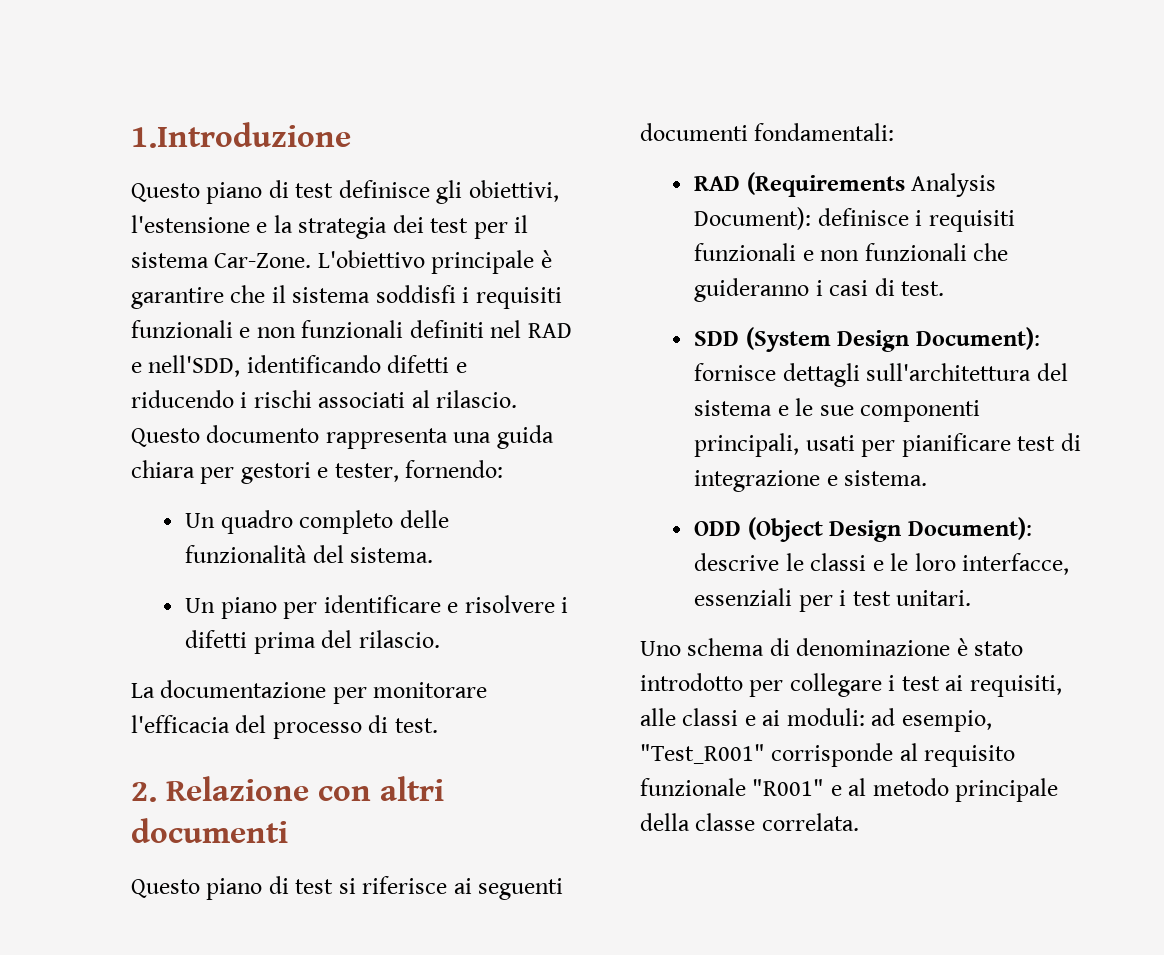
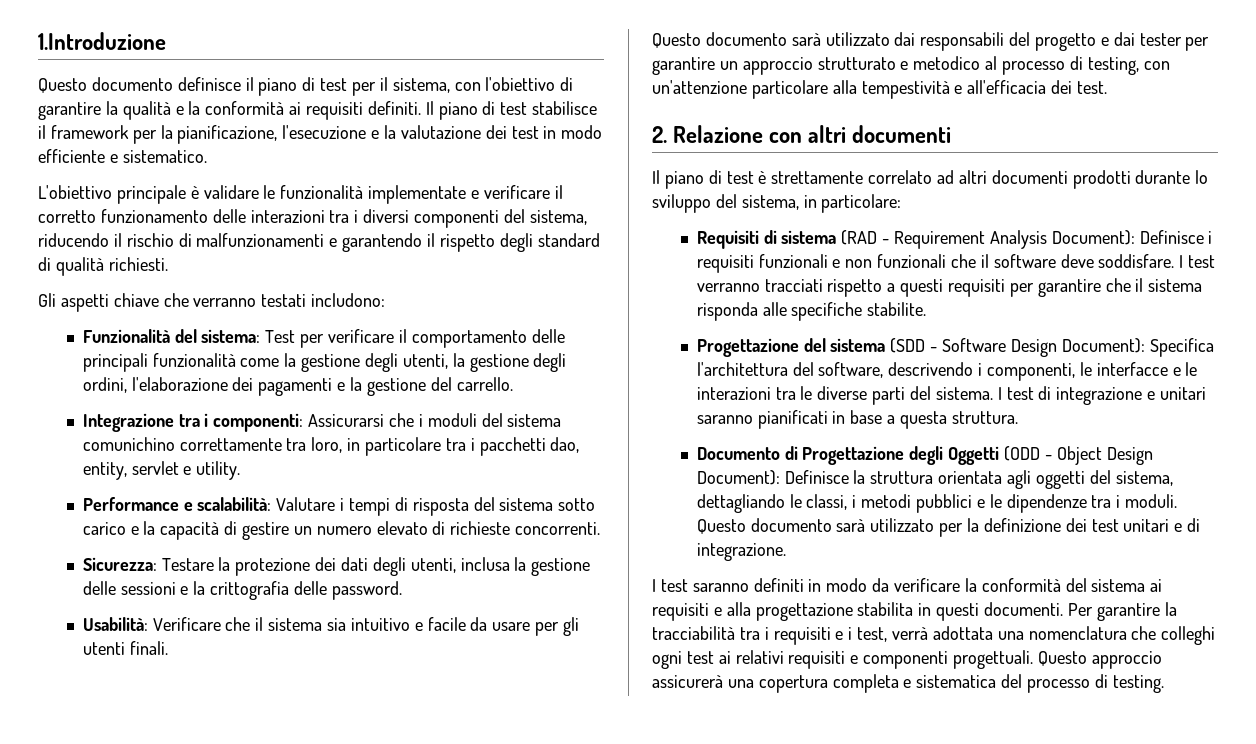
- Questo piano di test definisce gli obiettivi, l'estensione e la strategia dei test per il sistema Car-Zone. L'obiettivo principale è garantire che il sistema soddisfi i requisiti funzionali e non funzionali definiti nel RAD e nell'SDD, identificando difetti e riducendo i rischi associati al rilascio. Questo documento rappresenta una guida chiara per gestori e tester, fornendo:
- Un quadro completo delle funzionalità del sistema.
- Un piano per identificare e risolvere i difetti prima del rilascio.
- La documentazione per monitorare l'efficacia del processo di test.
+ Questo documento definisce il piano di test per il sistema, con l'obiettivo di garantire la qualità e la conformità ai requisiti definiti. Il piano di test stabilisce il framework per la pianificazione, l'esecuzione e la valutazione dei test in modo efficiente e sistematico.
+ L'obiettivo principale è validare le funzionalità implementate e verificare il corretto funzionamento delle interazioni tra i diversi componenti del sistema, riducendo il rischio di malfunzionamenti e garantendo il rispetto degli standard di qualità richiesti.
+ Gli aspetti chiave che verranno testati includono:
+ Funzionalità del sistema: Test per verificare il comportamento delle principali funzionalità come la gestione degli utenti, la gestione degli ordini, l'elaborazione dei pagamenti e la gestione del carrello.
+ Integrazione tra i componenti: Assicurarsi che i moduli del sistema comunichino correttamente tra loro, in particolare tra i pacchetti dao, entity, servlet e utility.
+ Performance e scalabilità: Valutare i tempi di risposta del sistema sotto carico e la capacità di gestire un numero elevato di richieste concorrenti.
+ Sicurezza: Testare la protezione dei dati degli utenti, inclusa la gestione delle sessioni e la crittografia delle password.
+ Usabilità: Verificare che il sistema sia intuitivo e facile da usare per gli utenti finali.
+ Questo documento sarà utilizzato dai responsabili del progetto e dai tester per garantire un approccio strutturato e metodico al processo di testing, con un'attenzione particolare alla tempestività e all'efficacia dei test.
- Questo piano di test si riferisce ai seguenti documenti fondamentali:
- RAD (Requirements Analysis Document): definisce i requisiti funzionali e non funzionali che guideranno i casi di test.
- SDD (System Design Document): fornisce dettagli sull'architettura del sistema e le sue componenti principali, usati per pianificare test di integrazione e sistema.
- ODD (Object Design Document): descrive le classi e le loro interfacce, essenziali per i test unitari.
- Uno schema di denominazione è stato introdotto per collegare i test ai requisiti, alle classi e ai moduli: ad esempio, "Test_R001" corrisponde al requisito funzionale "R001" e al metodo principale della classe correlata.
+ Il piano di test è strettamente correlato ad altri documenti prodotti durante lo sviluppo del sistema, in particolare:
+ Requisiti di sistema (RAD - Requirement Analysis Document): Definisce i requisiti funzionali e non funzionali che il software deve soddisfare. I test verranno tracciati rispetto a questi requisiti per garantire che il sistema risponda alle specifiche stabilite.
+ Progettazione del sistema (SDD - Software Design Document): Specifica l'architettura del software, descrivendo i componenti, le interfacce e le interazioni tra le diverse parti del sistema. I test di integrazione e unitari saranno pianificati in base a questa struttura.
+ Documento di Progettazione degli Oggetti (ODD - Object Design Document): Definisce la struttura orientata agli oggetti del sistema, dettagliando le classi, i metodi pubblici e le dipendenze tra i moduli. Questo documento sarà utilizzato per la definizione dei test unitari e di integrazione.
+ I test saranno definiti in modo da verificare la conformità del sistema ai requisiti e alla progettazione stabilita in questi documenti. Per garantire la tracciabilità tra i requisiti e i test, verrà adottata una nomenclatura che colleghi ogni test ai relativi requisiti e componenti progettuali. Questo approccio assicurerà una copertura completa e sistematica del processo di testing.

